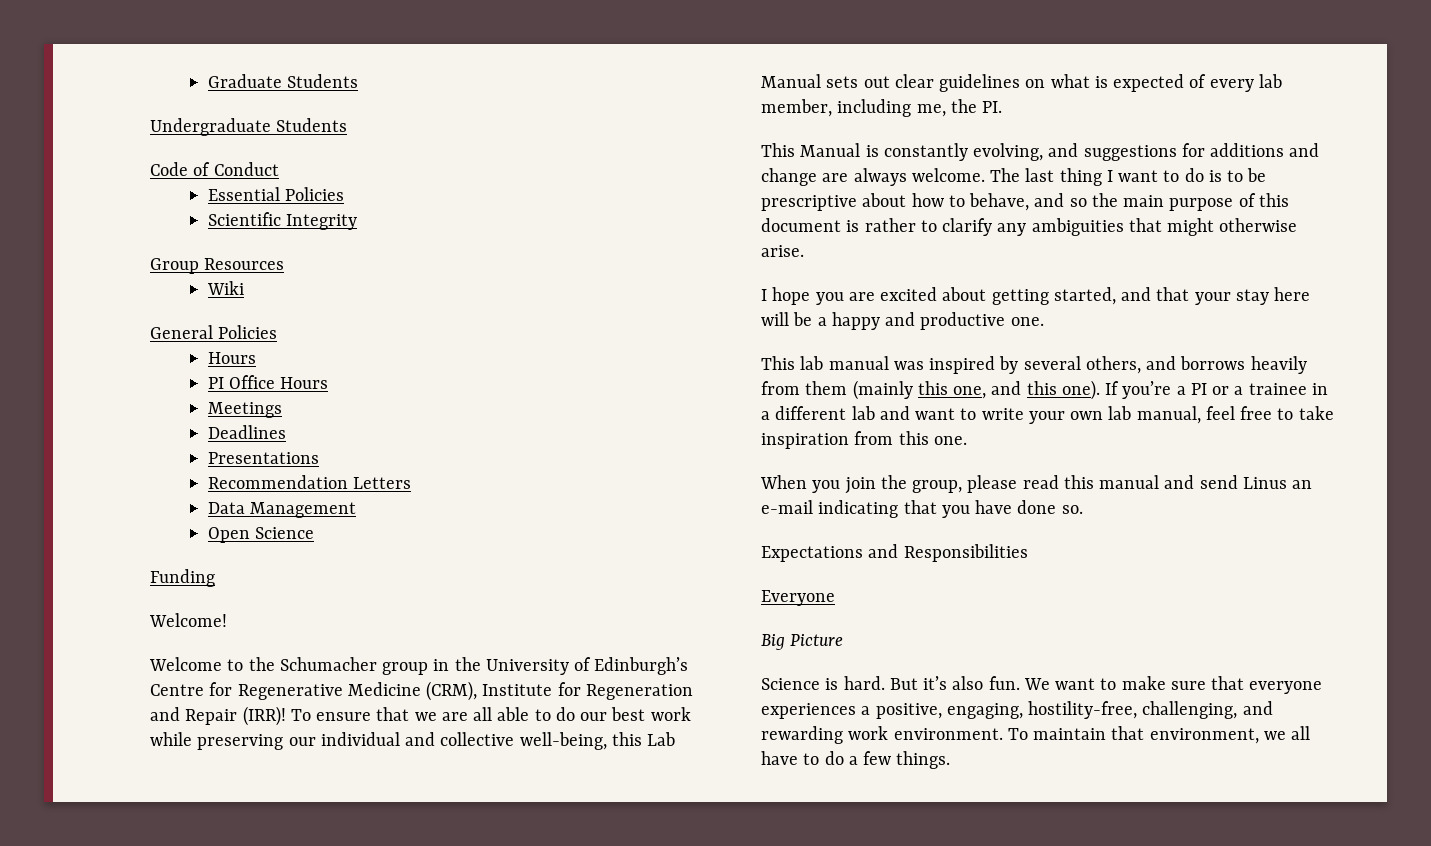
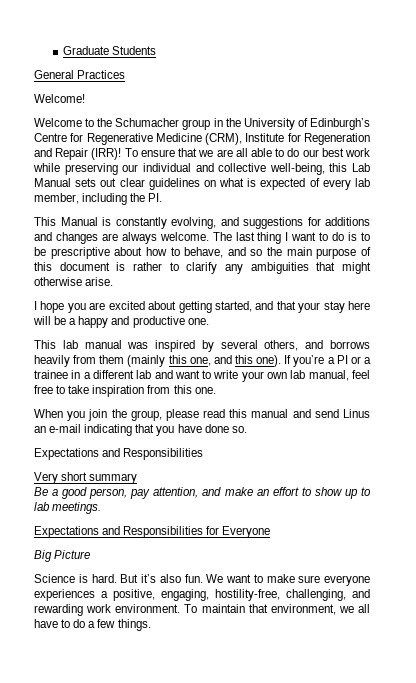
- Undergraduate Students
- Code of Conduct
- Essential Policies
- Scientific Integrity
- Group Resources
- Wiki
- General Policies
- Hours
- PI Office Hours
- Meetings
- Deadlines
- Presentations
- Recommendation Letters
- Data Management
- Open Science
- Funding
+ General Practices
- To ensure that we are all able to do our best work while preserving our individual and collective well-being, this Lab Manual sets out clear guidelines on what is expected of every lab member, including me, the PI.
+ To ensure that we are all able to do our best work while preserving our individual and collective well-being, this Lab Manual sets out clear guidelines on what is expected of every lab member, including the PI.
- This Manual is constantly evolving, and suggestions for additions and change are always welcome.
+ This Manual is constantly evolving, and suggestions for additions and changes are always welcome.
- Everyone
+ Very short summary
+ Be a good person, pay attention, and make an effort to show up to lab meetings.
+ Expectations and Responsibilities for Everyone
- We want to make sure that everyone experiences a positive, engaging, hostility-free, challenging, and rewarding work environment.
+ We want to make sure everyone experiences a positive, engaging, hostility-free, challenging, and rewarding work environment.

